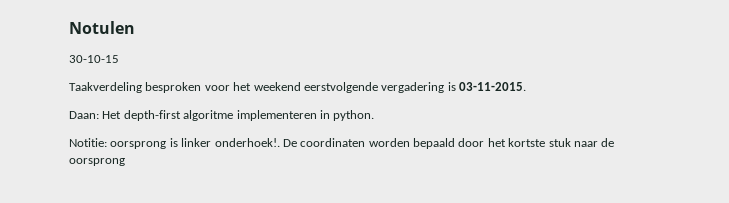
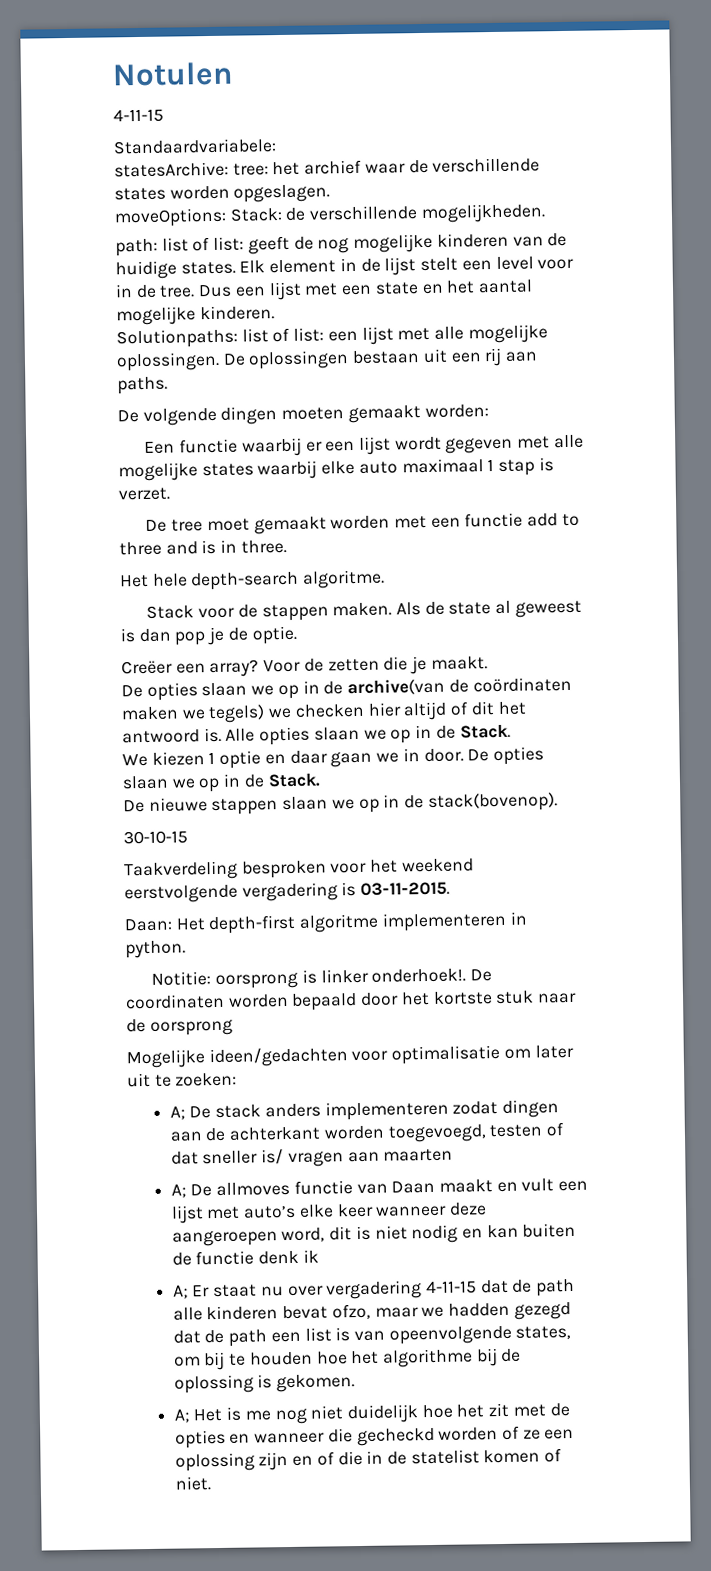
  Notulen
+ 4-11-15
+ Standaardvariabele:
+ statesArchive: tree: het archief waar de verschillende states worden opgeslagen.
+ moveOptions: Stack: de verschillende mogelijkheden.
+ path: list of list: geeft de nog mogelijke kinderen van de huidige states. Elk element in de lijst stelt een level voor in de tree. Dus een lijst met een state en het aantal mogelijke kinderen.
+ Solutionpaths: list of list: een lijst met alle mogelijke oplossingen. De oplossingen bestaan uit een rij aan paths.
+ De volgende dingen moeten gemaakt worden:
+ Een functie waarbij er een lijst wordt gegeven met alle mogelijke states waarbij elke auto maximaal 1 stap is verzet.
+ De tree moet gemaakt worden met een functie add to three and is in three.
+ Het hele depth-search algoritme.
+ Stack voor de stappen maken. Als de state al geweest is dan pop je de optie.
+ Creëer een array? Voor de zetten die je maakt.
+ De opties slaan we op in de archive(van de coördinaten maken we tegels) we checken hier altijd of dit het antwoord is. Alle opties slaan we op in de Stack.
+ We kiezen 1 optie en daar gaan we in door. De opties slaan we op in de Stack.
+ De nieuwe stappen slaan we op in de stack(bovenop).
+ Mogelijke ideen/gedachten voor optimalisatie om later uit te zoeken:
+ A; De stack anders implementeren zodat dingen aan de achterkant worden toegevoegd, testen of dat sneller is/ vragen aan maarten
+ A; De allmoves functie van Daan maakt en vult een lijst met auto’s elke keer wanneer deze aangeroepen word, dit is niet nodig en kan buiten de functie denk ik
+ A; Er staat nu over vergadering 4-11-15 dat de path alle kinderen bevat ofzo, maar we hadden gezegd dat de path een list is van opeenvolgende states, om bij te houden hoe het algorithme bij de oplossing is gekomen.
+ A; Het is me nog niet duidelijk hoe het zit met de opties en wanneer die gecheckd worden of ze een oplossing zijn en of die in de statelist komen of niet.

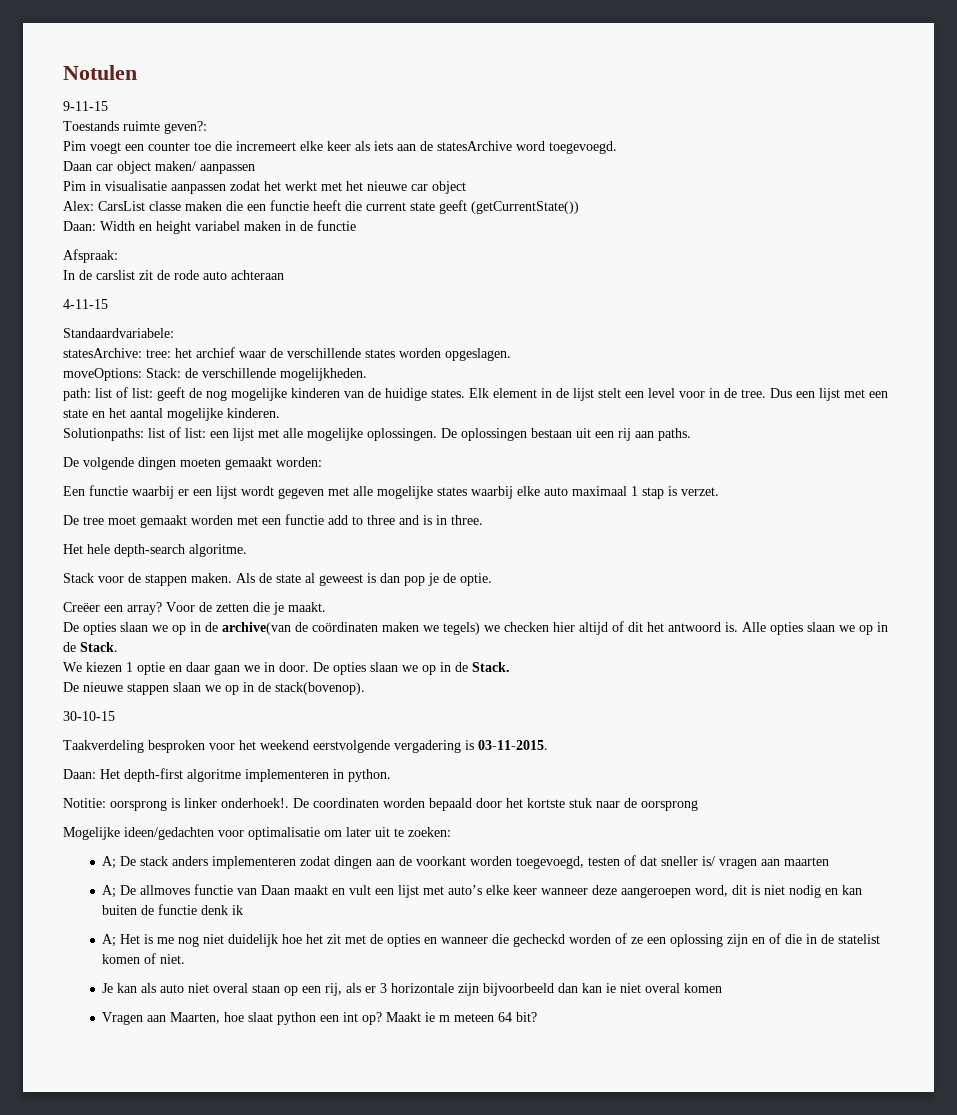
+ 9-11-15
+ Toestands ruimte geven?:
+ Pim voegt een counter toe die incremeert elke keer als iets aan de statesArchive word toegevoegd.
+ Daan car object maken/ aanpassen
+ Pim in visualisatie aanpassen zodat het werkt met het nieuwe car object
+ Alex: CarsList classe maken die een functie heeft die current state geeft (getCurrentState())
+ Daan: Width en height variabel maken in de functie
+ Afspraak:
+ In de carslist zit de rode auto achteraan
- A; De stack anders implementeren zodat dingen aan de achterkant worden toegevoegd, testen of dat sneller is/ vragen aan maarten
+ A; De stack anders implementeren zodat dingen aan de voorkant worden toegevoegd, testen of dat sneller is/ vragen aan maarten
- A; Er staat nu over vergadering 4-11-15 dat de path alle kinderen bevat ofzo, maar we hadden gezegd dat de path een list is van opeenvolgende states, om bij te houden hoe het algorithme bij de oplossing is gekomen.
+ Je kan als auto niet overal staan op een rij, als er 3 horizontale zijn bijvoorbeeld dan kan ie niet overal komen
+ Vragen aan Maarten, hoe slaat python een int op? Maakt ie m meteen 64 bit?

